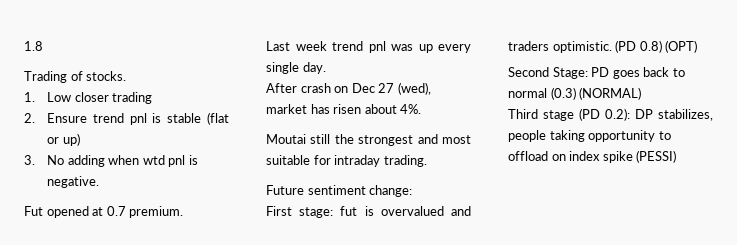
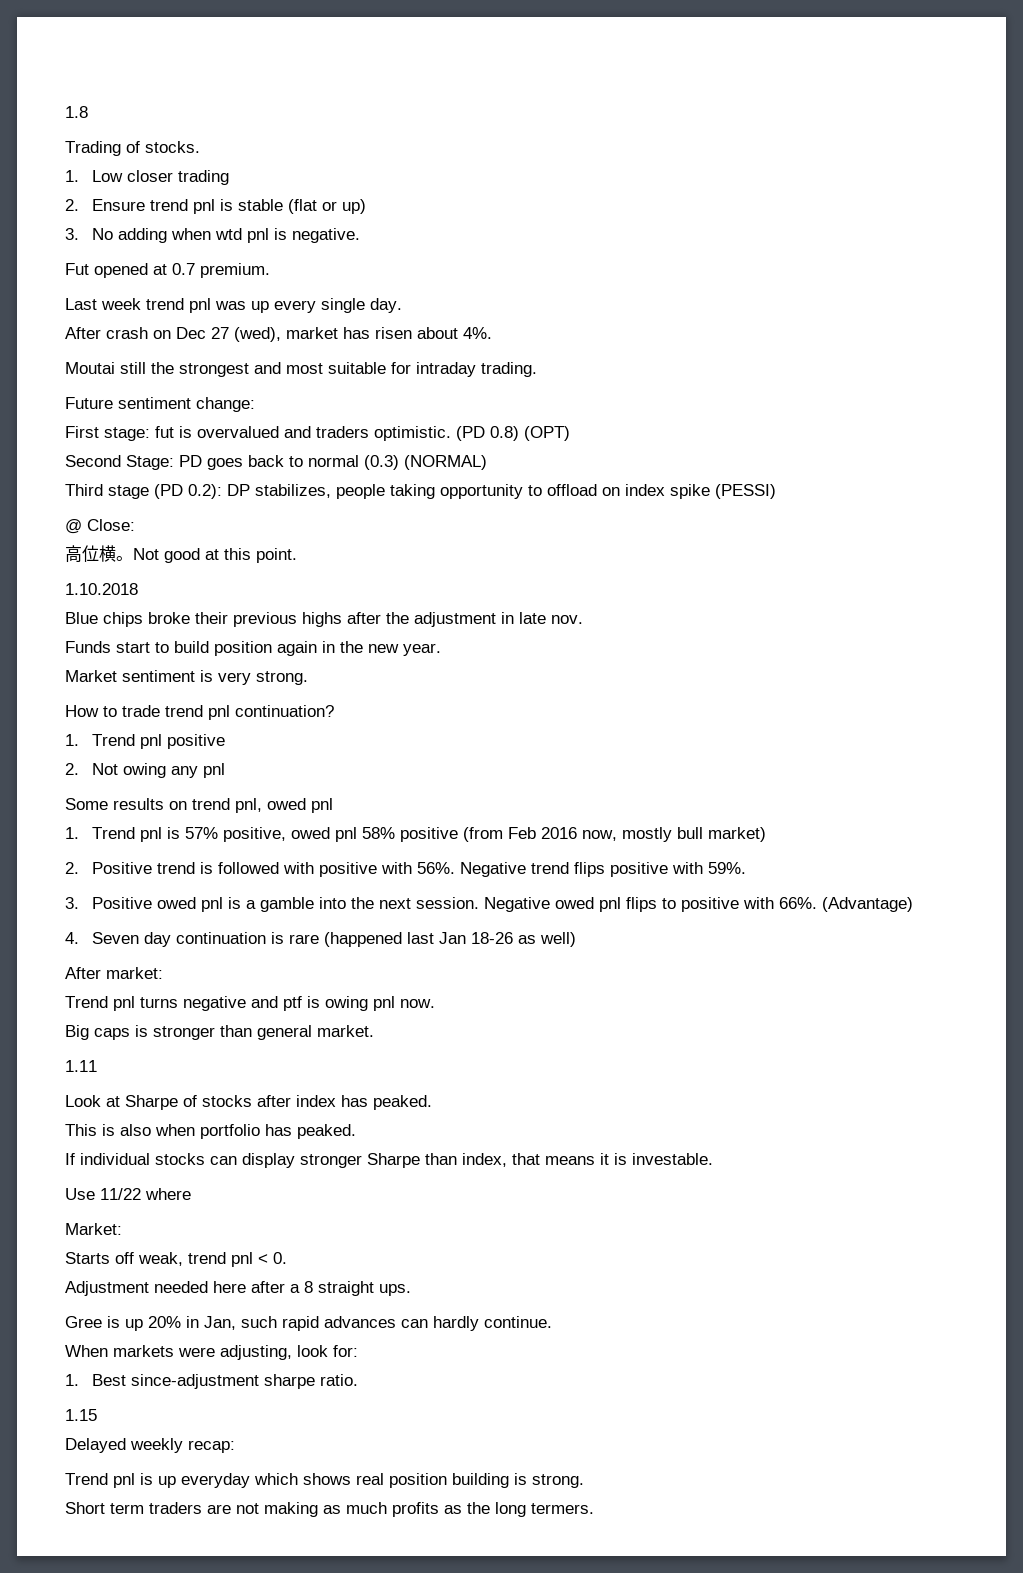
+ @ Close:
+ 高位横。Not good at this point.
+ 1.10.2018
+ Blue chips broke their previous highs after the adjustment in late nov.
+ Funds start to build position again in the new year.
+ Market sentiment is very strong.
+ How to trade trend pnl continuation?
+ 1. Trend pnl positive
+ 2. Not owing any pnl
+ Some results on trend pnl, owed pnl
+ 1. Trend pnl is 57% positive, owed pnl 58% positive (from Feb 2016 now, mostly bull market)
+ 2. Positive trend is followed with positive with 56%. Negative trend flips positive with 59%.
+ 3. Positive owed pnl is a gamble into the next session. Negative owed pnl flips to positive with 66%. (Advantage)
+ 4. Seven day continuation is rare (happened last Jan 18-26 as well)
+ After market:
+ Trend pnl turns negative and ptf is owing pnl now.
+ Big caps is stronger than general market.
+ 1.11
+ Look at Sharpe of stocks after index has peaked.
+ This is also when portfolio has peaked.
+ If individual stocks can display stronger Sharpe than index, that means it is investable.
+ Use 11/22 where
+ Market:
+ Starts off weak, trend pnl < 0.
+ Adjustment needed here after a 8 straight ups.
+ Gree is up 20% in Jan, such rapid advances can hardly continue.
+ When markets were adjusting, look for:
+ 1. Best since-adjustment sharpe ratio.
+ 1.15
+ Delayed weekly recap:
+ Trend pnl is up everyday which shows real position building is strong.
+ Short term traders are not making as much profits as the long termers.

